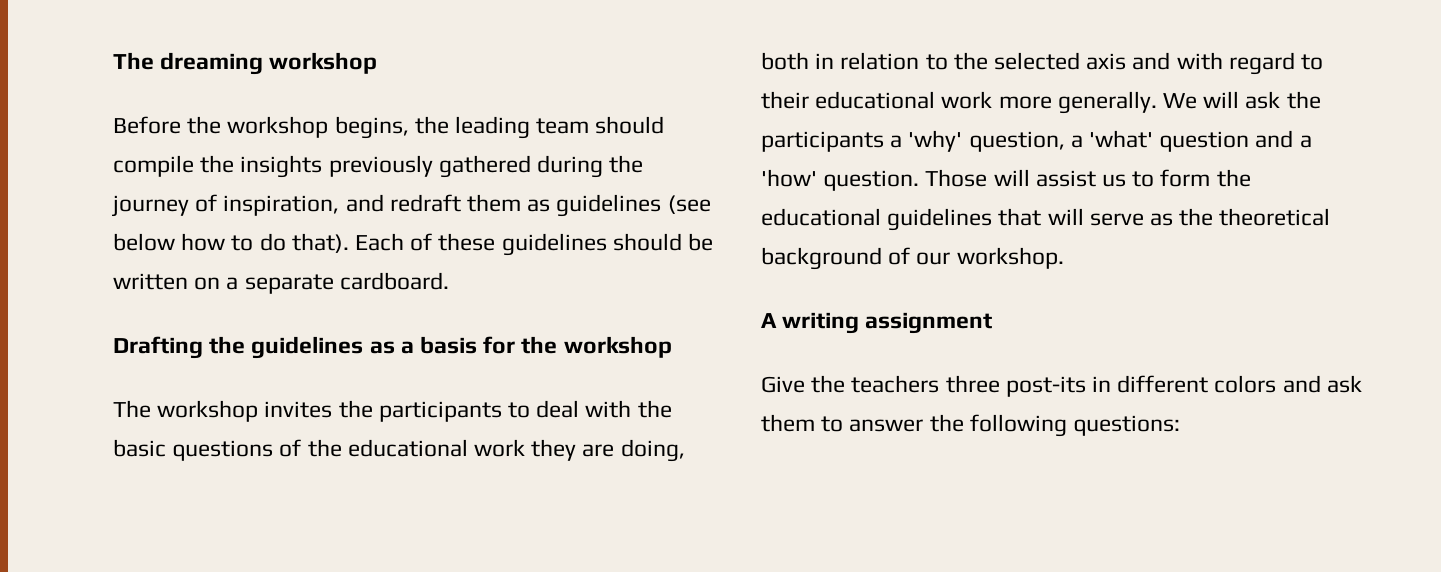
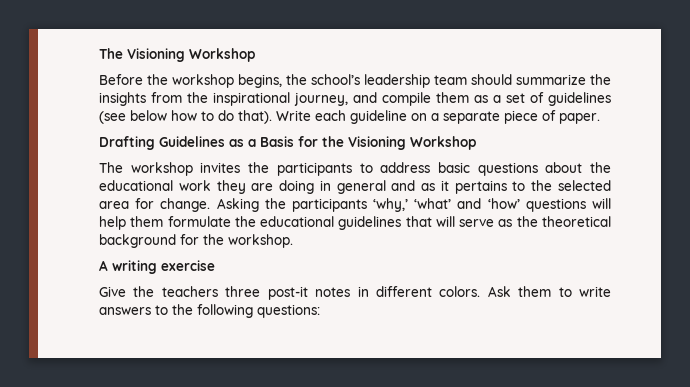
- The dreaming workshop
+ The Visioning Workshop
- Before the workshop begins, the leading team should compile the insights previously gathered during the journey of inspiration, and redraft them as guidelines (see below how to do that).
+ Before the workshop begins, the school’s leadership team should summarize the insights from the inspirational journey, and compile them as a set of guidelines (see below how to do that).
- Each of these guidelines should be written on a separate cardboard.
+ Write each guideline on a separate piece of paper.
- Drafting the guidelines as a basis for the workshop
+ Drafting Guidelines as a Basis for the Visioning Workshop
- The workshop invites the participants to deal with the basic questions of the educational work they are doing, both in relation to the selected axis and with regard to their educational work more generally. We will ask the participants a 'why' question, a 'what' question and a 'how' question. Those will assist us to form the educational guidelines that will serve as the theoretical background of our workshop.
+ The workshop invites the participants to address basic questions about the educational work they are doing in general and as it pertains to the selected area for change. Asking the participants ‘why,’ ‘what’ and ‘how’ questions will help them formulate the educational guidelines that will serve as the theoretical background for the workshop.
- A writing assignment
+ A writing exercise
- Give the teachers three post-its in different colors and ask them to answer the following questions:
+ Give the teachers three post-it notes in different colors. Ask them to write answers to the following questions:

